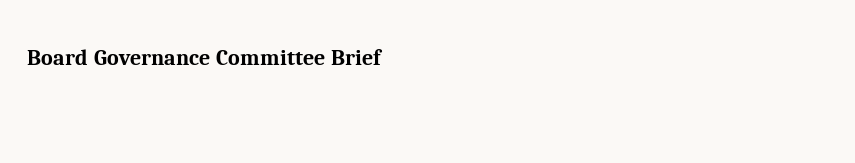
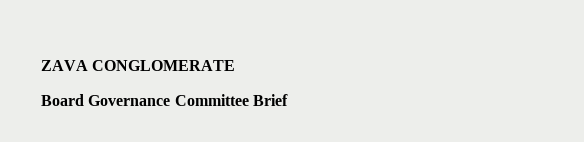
+ ZAVA CONGLOMERATE

